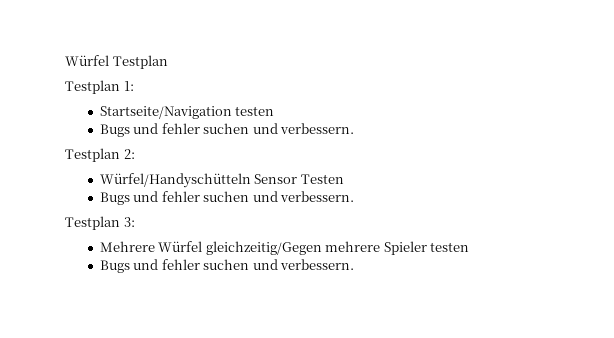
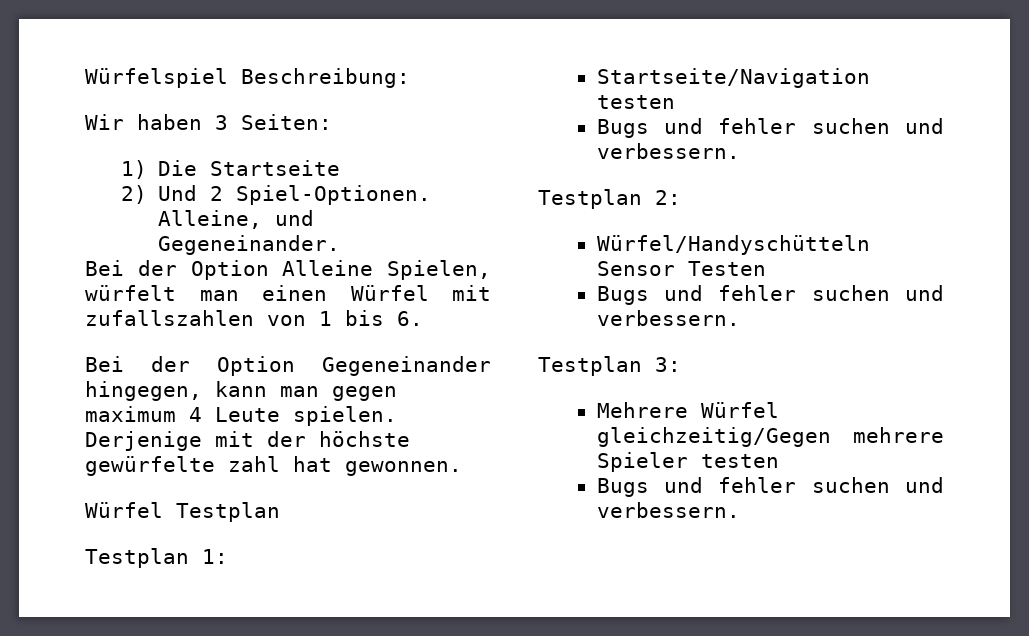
+ Würfelspiel Beschreibung:
+ Wir haben 3 Seiten:
+ 1) Die Startseite
+ 2) Und 2 Spiel-Optionen. Alleine, und Gegeneinander.
+ Bei der Option Alleine Spielen, würfelt man einen Würfel mit zufallszahlen von 1 bis 6.
+ Bei der Option Gegeneinander hingegen, kann man gegen maximum 4 Leute spielen. Derjenige mit der höchste gewürfelte zahl hat gewonnen.

